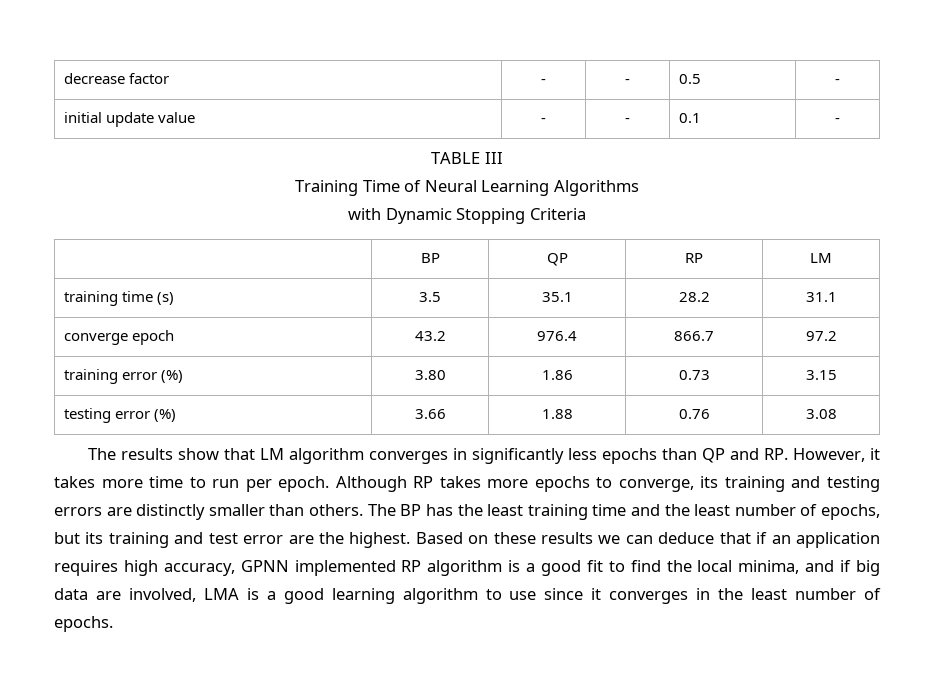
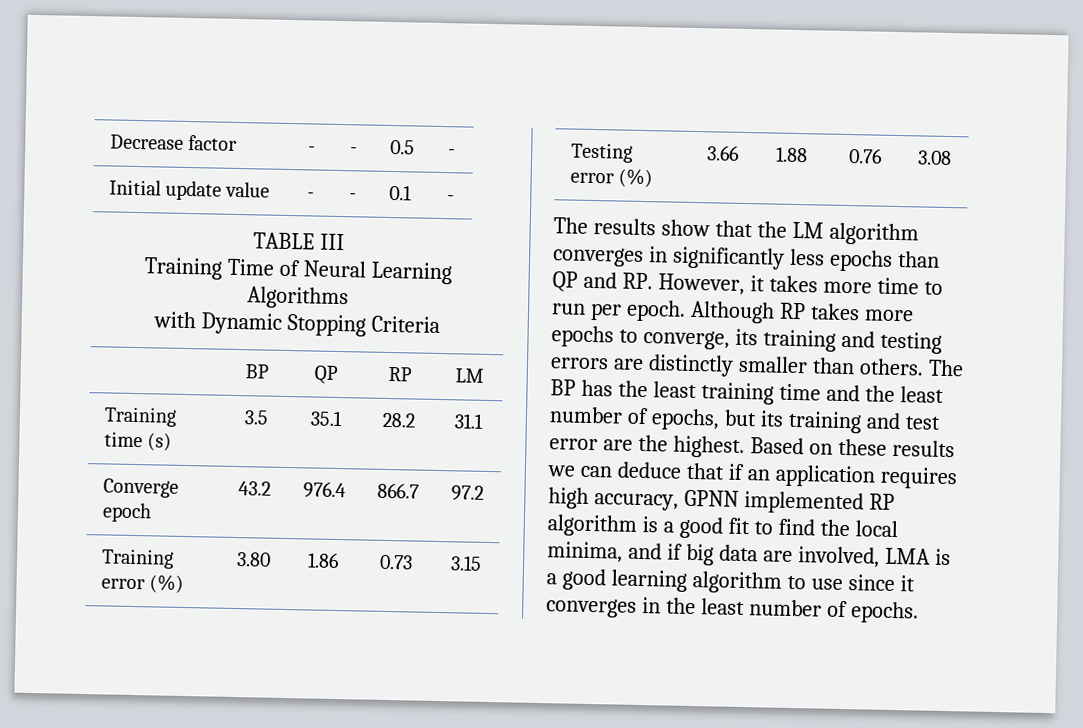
- decrease factor | - | - | 0.5 | -
+ Decrease factor | - | - | 0.5 | -
- initial update value | - | - | 0.1 | -
+ Initial update value | - | - | 0.1 | -
- training time (s) | 3.5 | 35.1 | 28.2 | 31.1
+ Training time (s) | 3.5 | 35.1 | 28.2 | 31.1
- converge epoch | 43.2 | 976.4 | 866.7 | 97.2
+ Converge epoch | 43.2 | 976.4 | 866.7 | 97.2
- training error (%) | 3.80 | 1.86 | 0.73 | 3.15
+ Training error (%) | 3.80 | 1.86 | 0.73 | 3.15
- testing error (%) | 3.66 | 1.88 | 0.76 | 3.08
+ Testing error (%) | 3.66 | 1.88 | 0.76 | 3.08
- The results show that LM algorithm converges in significantly less epochs than QP and RP. However, it takes more time to run per epoch.
+ The results show that the LM algorithm converges in significantly less epochs than QP and RP. However, it takes more time to run per epoch.

